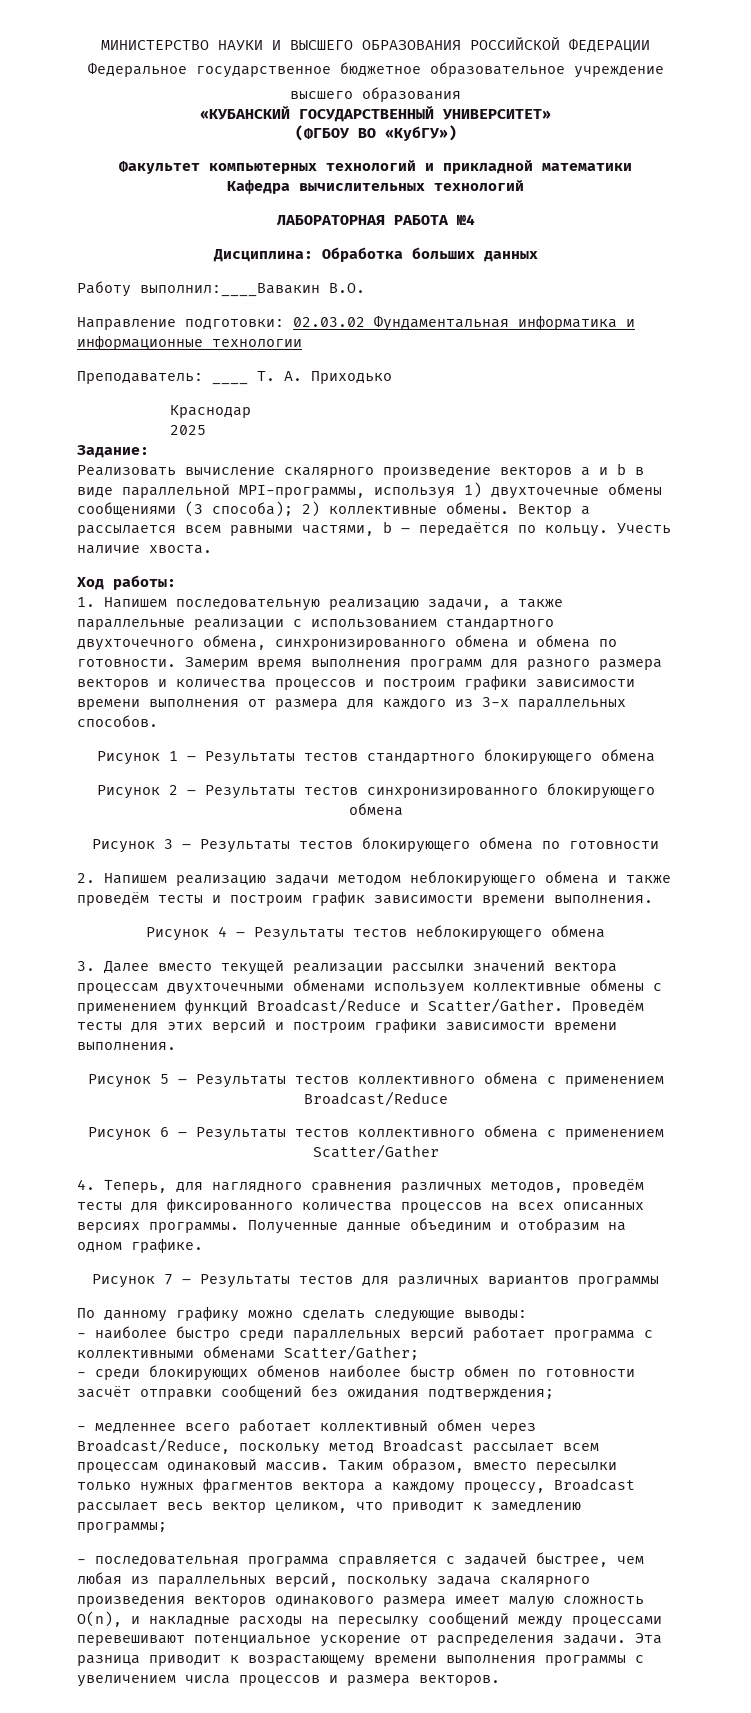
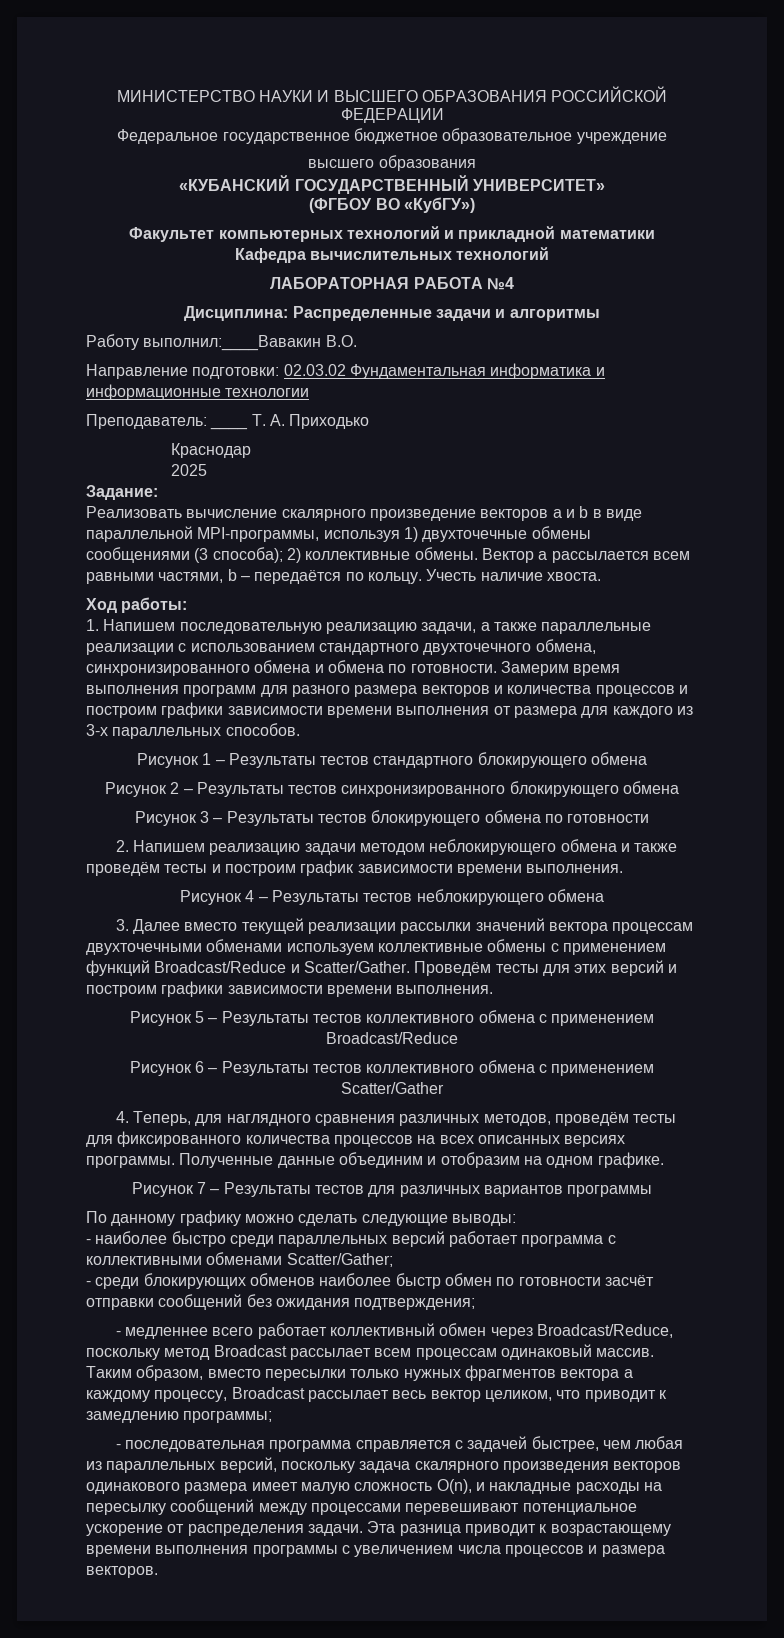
- Дисциплина: Обработка больших данных
+ Дисциплина: Распределенные задачи и алгоритмы

